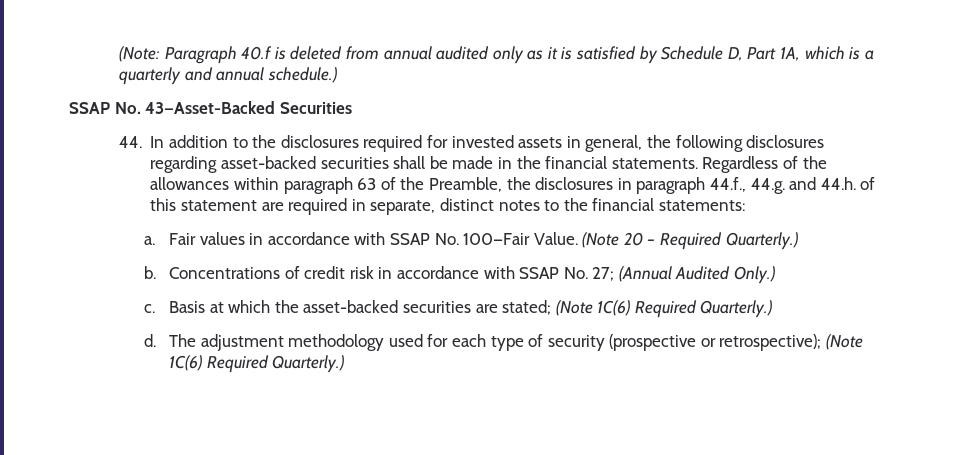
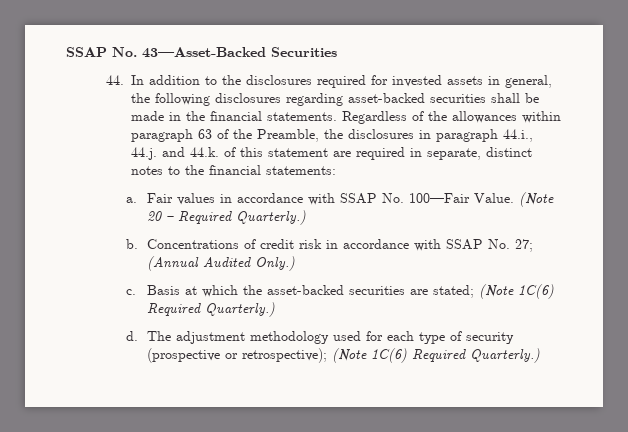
- (Note: Paragraph 40.f is deleted from annual audited only as it is satisfied by Schedule D, Part 1A, which is a quarterly and annual schedule.)
- Regardless of the allowances within paragraph 63 of the Preamble, the disclosures in paragraph 44.f., 44.g. and 44.h. of this statement are required in separate, distinct notes to the financial statements:
+ Regardless of the allowances within paragraph 63 of the Preamble, the disclosures in paragraph 44.i., 44.j. and 44.k. of this statement are required in separate, distinct notes to the financial statements:

